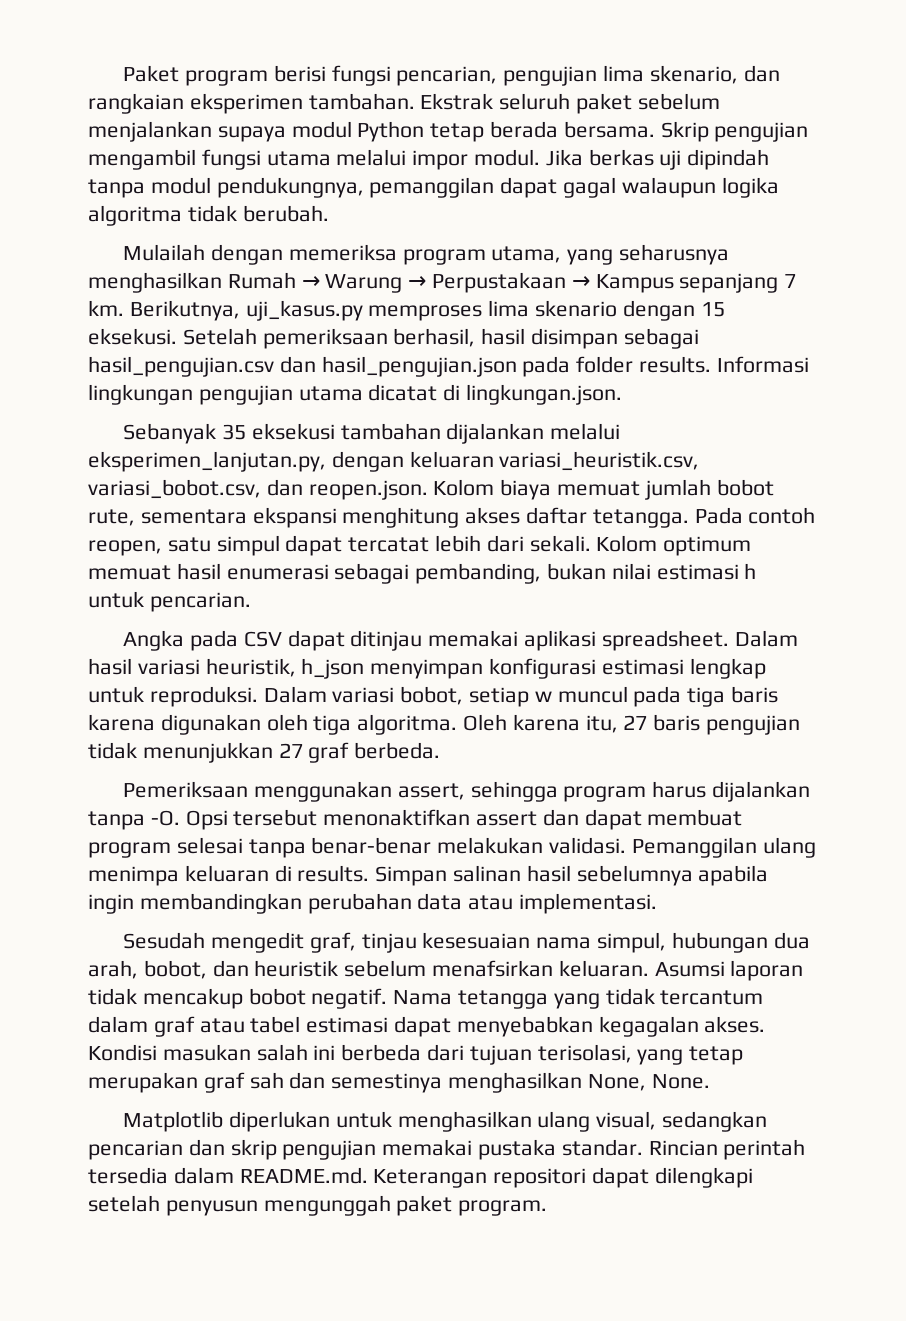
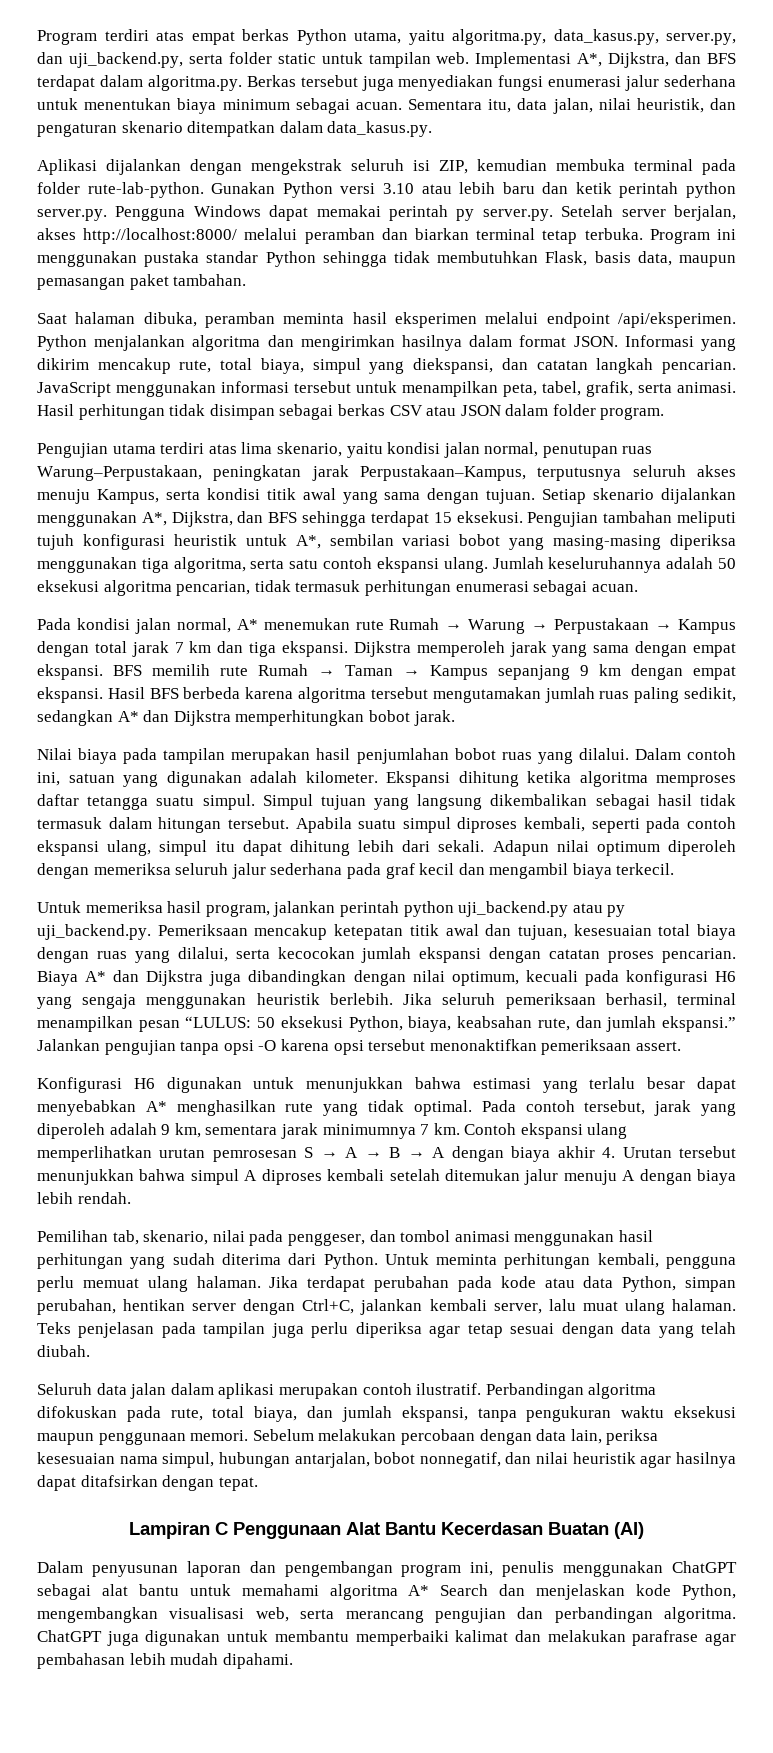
- Paket program berisi fungsi pencarian, pengujian lima skenario, dan rangkaian eksperimen tambahan. Ekstrak seluruh paket sebelum menjalankan supaya modul Python tetap berada bersama. Skrip pengujian mengambil fungsi utama melalui impor modul. Jika berkas uji dipindah tanpa modul pendukungnya, pemanggilan dapat gagal walaupun logika algoritma tidak berubah.
- Mulailah dengan memeriksa program utama, yang seharusnya menghasilkan Rumah → Warung → Perpustakaan → Kampus sepanjang 7 km. Berikutnya, uji_kasus.py memproses lima skenario dengan 15 eksekusi. Setelah pemeriksaan berhasil, hasil disimpan sebagai hasil_pengujian.csv dan hasil_pengujian.json pada folder results. Informasi lingkungan pengujian utama dicatat di lingkungan.json.
- Sebanyak 35 eksekusi tambahan dijalankan melalui eksperimen_lanjutan.py, dengan keluaran variasi_heuristik.csv, variasi_bobot.csv, dan reopen.json. Kolom biaya memuat jumlah bobot rute, sementara ekspansi menghitung akses daftar tetangga. Pada contoh reopen, satu simpul dapat tercatat lebih dari sekali. Kolom optimum memuat hasil enumerasi sebagai pembanding, bukan nilai estimasi h untuk pencarian.
- Angka pada CSV dapat ditinjau memakai aplikasi spreadsheet. Dalam hasil variasi heuristik, h_json menyimpan konfigurasi estimasi lengkap untuk reproduksi. Dalam variasi bobot, setiap w muncul pada tiga baris karena digunakan oleh tiga algoritma. Oleh karena itu, 27 baris pengujian tidak menunjukkan 27 graf berbeda.
- Pemeriksaan menggunakan assert, sehingga program harus dijalankan tanpa -O. Opsi tersebut menonaktifkan assert dan dapat membuat program selesai tanpa benar-benar melakukan validasi. Pemanggilan ulang menimpa keluaran di results. Simpan salinan hasil sebelumnya apabila ingin membandingkan perubahan data atau implementasi.
- Sesudah mengedit graf, tinjau kesesuaian nama simpul, hubungan dua arah, bobot, dan heuristik sebelum menafsirkan keluaran. Asumsi laporan tidak mencakup bobot negatif. Nama tetangga yang tidak tercantum dalam graf atau tabel estimasi dapat menyebabkan kegagalan akses. Kondisi masukan salah ini berbeda dari tujuan terisolasi, yang tetap merupakan graf sah dan semestinya menghasilkan None, None.
- Matplotlib diperlukan untuk menghasilkan ulang visual, sedangkan pencarian dan skrip pengujian memakai pustaka standar. Rincian perintah tersedia dalam README.md. Keterangan repositori dapat dilengkapi setelah penyusun mengunggah paket program.
+ Program terdiri atas empat berkas Python utama, yaitu algoritma.py, data_kasus.py, server.py, dan uji_backend.py, serta folder static untuk tampilan web. Implementasi A*, Dijkstra, dan BFS terdapat dalam algoritma.py. Berkas tersebut juga menyediakan fungsi enumerasi jalur sederhana untuk menentukan biaya minimum sebagai acuan. Sementara itu, data jalan, nilai heuristik, dan pengaturan skenario ditempatkan dalam data_kasus.py.
+ Aplikasi dijalankan dengan mengekstrak seluruh isi ZIP, kemudian membuka terminal pada folder rute-lab-python. Gunakan Python versi 3.10 atau lebih baru dan ketik perintah python server.py. Pengguna Windows dapat memakai perintah py server.py. Setelah server berjalan, akses http://localhost:8000/ melalui peramban dan biarkan terminal tetap terbuka. Program ini menggunakan pustaka standar Python sehingga tidak membutuhkan Flask, basis data, maupun pemasangan paket tambahan.
+ Saat halaman dibuka, peramban meminta hasil eksperimen melalui endpoint /api/eksperimen. Python menjalankan algoritma dan mengirimkan hasilnya dalam format JSON. Informasi yang dikirim mencakup rute, total biaya, simpul yang diekspansi, dan catatan langkah pencarian. JavaScript menggunakan informasi tersebut untuk menampilkan peta, tabel, grafik, serta animasi. Hasil perhitungan tidak disimpan sebagai berkas CSV atau JSON dalam folder program.
+ Pengujian utama terdiri atas lima skenario, yaitu kondisi jalan normal, penutupan ruas Warung–Perpustakaan, peningkatan jarak Perpustakaan–Kampus, terputusnya seluruh akses menuju Kampus, serta kondisi titik awal yang sama dengan tujuan. Setiap skenario dijalankan menggunakan A*, Dijkstra, dan BFS sehingga terdapat 15 eksekusi. Pengujian tambahan meliputi tujuh konfigurasi heuristik untuk A*, sembilan variasi bobot yang masing-masing diperiksa menggunakan tiga algoritma, serta satu contoh ekspansi ulang. Jumlah keseluruhannya adalah 50 eksekusi algoritma pencarian, tidak termasuk perhitungan enumerasi sebagai acuan.
+ Pada kondisi jalan normal, A* menemukan rute Rumah → Warung → Perpustakaan → Kampus dengan total jarak 7 km dan tiga ekspansi. Dijkstra memperoleh jarak yang sama dengan empat ekspansi. BFS memilih rute Rumah → Taman → Kampus sepanjang 9 km dengan empat ekspansi. Hasil BFS berbeda karena algoritma tersebut mengutamakan jumlah ruas paling sedikit, sedangkan A* dan Dijkstra memperhitungkan bobot jarak.
+ Nilai biaya pada tampilan merupakan hasil penjumlahan bobot ruas yang dilalui. Dalam contoh ini, satuan yang digunakan adalah kilometer. Ekspansi dihitung ketika algoritma memproses daftar tetangga suatu simpul. Simpul tujuan yang langsung dikembalikan sebagai hasil tidak termasuk dalam hitungan tersebut. Apabila suatu simpul diproses kembali, seperti pada contoh ekspansi ulang, simpul itu dapat dihitung lebih dari sekali. Adapun nilai optimum diperoleh dengan memeriksa seluruh jalur sederhana pada graf kecil dan mengambil biaya terkecil.
+ Untuk memeriksa hasil program, jalankan perintah python uji_backend.py atau py uji_backend.py. Pemeriksaan mencakup ketepatan titik awal dan tujuan, kesesuaian total biaya dengan ruas yang dilalui, serta kecocokan jumlah ekspansi dengan catatan proses pencarian. Biaya A* dan Dijkstra juga dibandingkan dengan nilai optimum, kecuali pada konfigurasi H6 yang sengaja menggunakan heuristik berlebih. Jika seluruh pemeriksaan berhasil, terminal menampilkan pesan “LULUS: 50 eksekusi Python, biaya, keabsahan rute, dan jumlah ekspansi.” Jalankan pengujian tanpa opsi -O karena opsi tersebut menonaktifkan pemeriksaan assert.
+ Konfigurasi H6 digunakan untuk menunjukkan bahwa estimasi yang terlalu besar dapat menyebabkan A* menghasilkan rute yang tidak optimal. Pada contoh tersebut, jarak yang diperoleh adalah 9 km, sementara jarak minimumnya 7 km. Contoh ekspansi ulang memperlihatkan urutan pemrosesan S → A → B → A dengan biaya akhir 4. Urutan tersebut menunjukkan bahwa simpul A diproses kembali setelah ditemukan jalur menuju A dengan biaya lebih rendah.
+ Pemilihan tab, skenario, nilai pada penggeser, dan tombol animasi menggunakan hasil perhitungan yang sudah diterima dari Python. Untuk meminta perhitungan kembali, pengguna perlu memuat ulang halaman. Jika terdapat perubahan pada kode atau data Python, simpan perubahan, hentikan server dengan Ctrl+C, jalankan kembali server, lalu muat ulang halaman. Teks penjelasan pada tampilan juga perlu diperiksa agar tetap sesuai dengan data yang telah diubah.
+ Seluruh data jalan dalam aplikasi merupakan contoh ilustratif. Perbandingan algoritma difokuskan pada rute, total biaya, dan jumlah ekspansi, tanpa pengukuran waktu eksekusi maupun penggunaan memori. Sebelum melakukan percobaan dengan data lain, periksa kesesuaian nama simpul, hubungan antarjalan, bobot nonnegatif, dan nilai heuristik agar hasilnya dapat ditafsirkan dengan tepat.
+ Lampiran C Penggunaan Alat Bantu Kecerdasan Buatan (AI)
+ Dalam penyusunan laporan dan pengembangan program ini, penulis menggunakan ChatGPT sebagai alat bantu untuk memahami algoritma A* Search dan menjelaskan kode Python, mengembangkan visualisasi web, serta merancang pengujian dan perbandingan algoritma. ChatGPT juga digunakan untuk membantu memperbaiki kalimat dan melakukan parafrase agar pembahasan lebih mudah dipahami.

